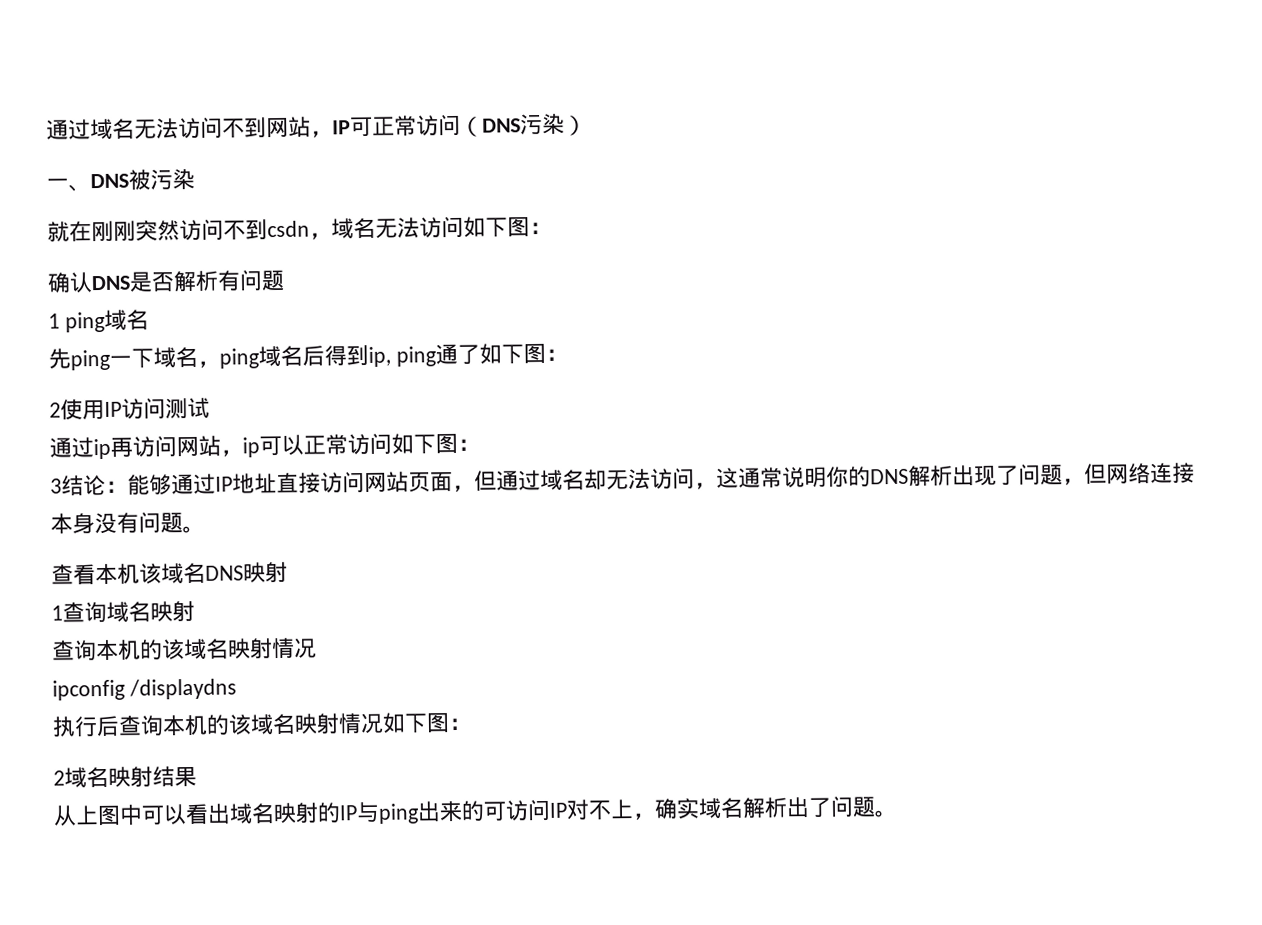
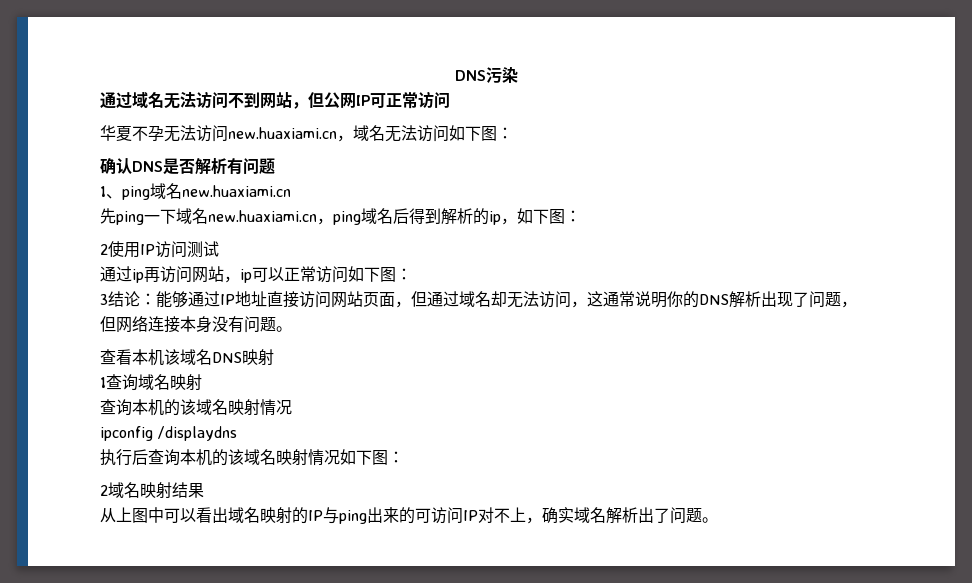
+ DNS污染
- 通过域名无法访问不到网站，IP可正常访问（DNS污染）
- 一、DNS被污染
- 就在刚刚突然访问不到csdn，域名无法访问如下图：
+ 通过域名无法访问不到网站，但公网IP可正常访问
+ 华夏不孕无法访问new.huaxiami.cn，域名无法访问如下图：
- 1 ping域名
+ 1、ping域名new.huaxiami.cn
- 先ping一下域名，ping域名后得到ip, ping通了如下图：
+ 先ping一下域名new.huaxiami.cn，ping域名后得到解析的ip，如下图：

